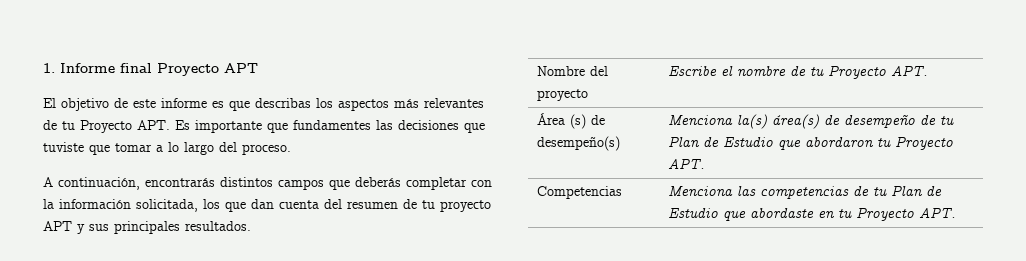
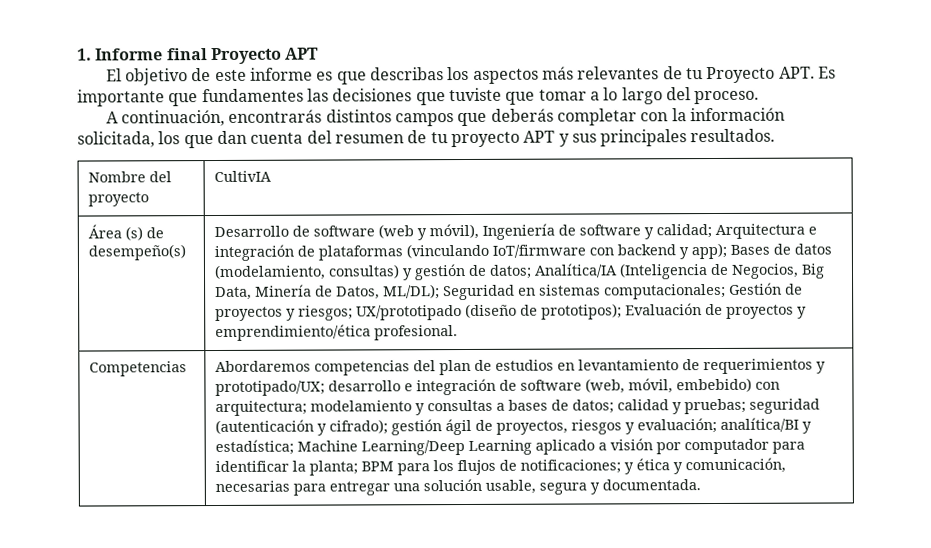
- Nombre del proyecto | Escribe el nombre de tu Proyecto APT.
- Área (s) de desempeño(s) | Menciona la(s) área(s) de desempeño de tu Plan de Estudio que abordaron tu Proyecto APT.
- Competencias | Menciona las competencias de tu Plan de Estudio que abordaste en tu Proyecto APT.
+ Nombre del proyecto | CultivIA
+ Área (s) de desempeño(s) | Desarrollo de software (web y móvil), Ingeniería de software y calidad; Arquitectura e integración de plataformas (vinculando IoT/firmware con backend y app); Bases de datos (modelamiento, consultas) y gestión de datos; Analítica/IA (Inteligencia de Negocios, Big Data, Minería de Datos, ML/DL); Seguridad en sistemas computacionales; Gestión de proyectos y riesgos; UX/prototipado (diseño de prototipos); Evaluación de proyectos y emprendimiento/ética profesional.
+ Competencias | Abordaremos competencias del plan de estudios en levantamiento de requerimientos y prototipado/UX; desarrollo e integración de software (web, móvil, embebido) con arquitectura; modelamiento y consultas a bases de datos; calidad y pruebas; seguridad (autenticación y cifrado); gestión ágil de proyectos, riesgos y evaluación; analítica/BI y estadística; Machine Learning/Deep Learning aplicado a visión por computador para identificar la planta; BPM para los flujos de notificaciones; y ética y comunicación, necesarias para entregar una solución usable, segura y documentada.

